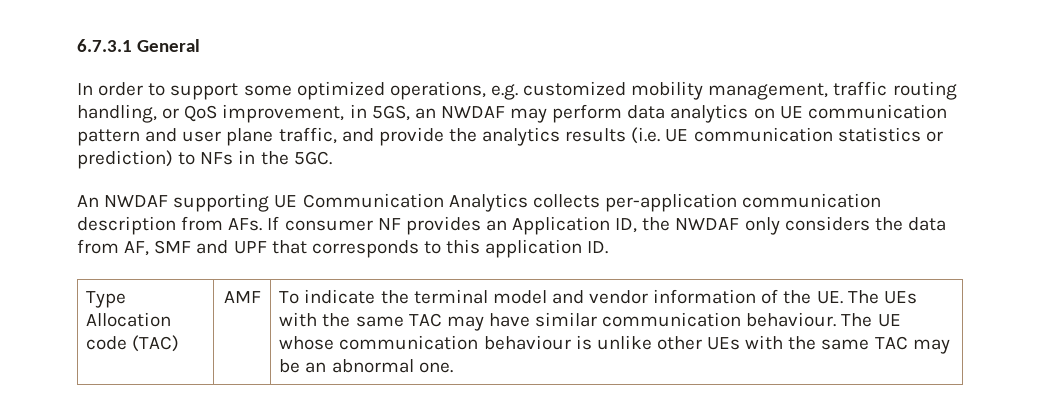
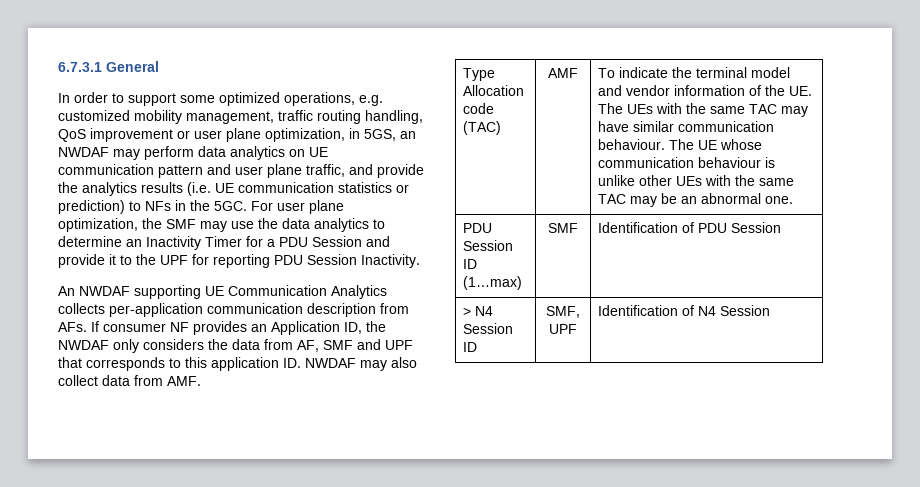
- In order to support some optimized operations, e.g. customized mobility management, traffic routing handling, or QoS improvement, in 5GS, an NWDAF may perform data analytics on UE communication pattern and user plane traffic, and provide the analytics results (i.e. UE communication statistics or prediction) to NFs in the 5GC.
+ In order to support some optimized operations, e.g. customized mobility management, traffic routing handling, QoS improvement or user plane optimization, in 5GS, an NWDAF may perform data analytics on UE communication pattern and user plane traffic, and provide the analytics results (i.e. UE communication statistics or prediction) to NFs in the 5GC. For user plane optimization, the SMF may use the data analytics to determine an Inactivity Timer for a PDU Session and provide it to the UPF for reporting PDU Session Inactivity.
- An NWDAF supporting UE Communication Analytics collects per-application communication description from AFs. If consumer NF provides an Application ID, the NWDAF only considers the data from AF, SMF and UPF that corresponds to this application ID.
+ An NWDAF supporting UE Communication Analytics collects per-application communication description from AFs. If consumer NF provides an Application ID, the NWDAF only considers the data from AF, SMF and UPF that corresponds to this application ID. NWDAF may also collect data from AMF.
+ PDU Session ID (1…max) | SMF | Identification of PDU Session
+ > N4 Session ID | SMF, UPF | Identification of N4 Session

